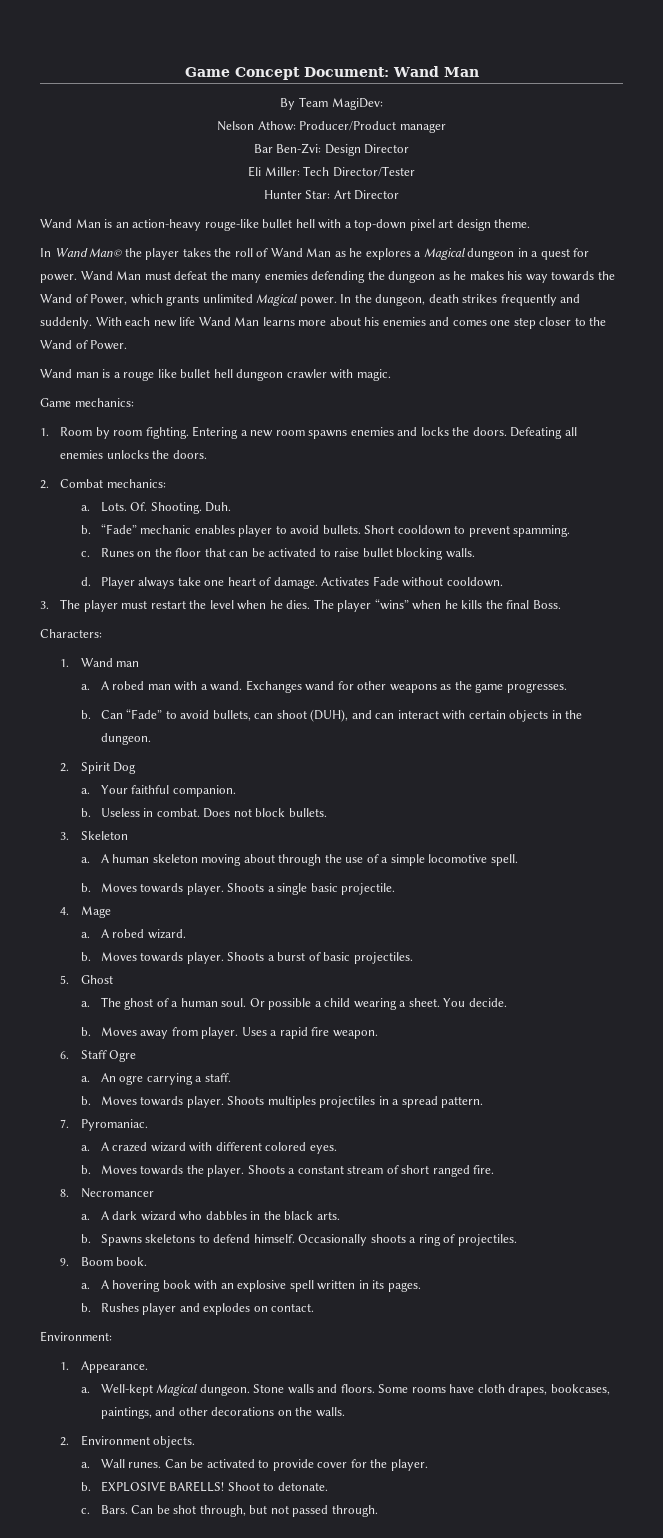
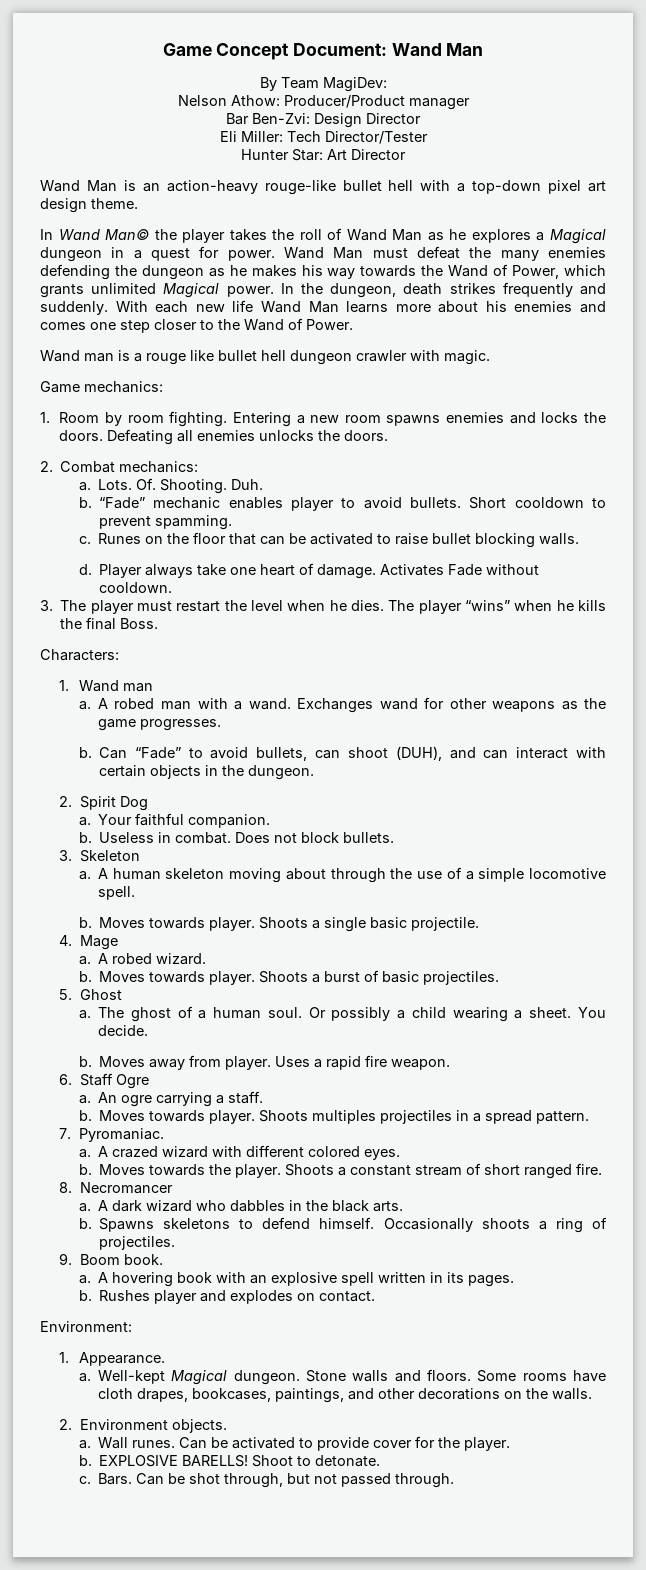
- Or possible a child wearing a sheet.
+ Or possibly a child wearing a sheet.

